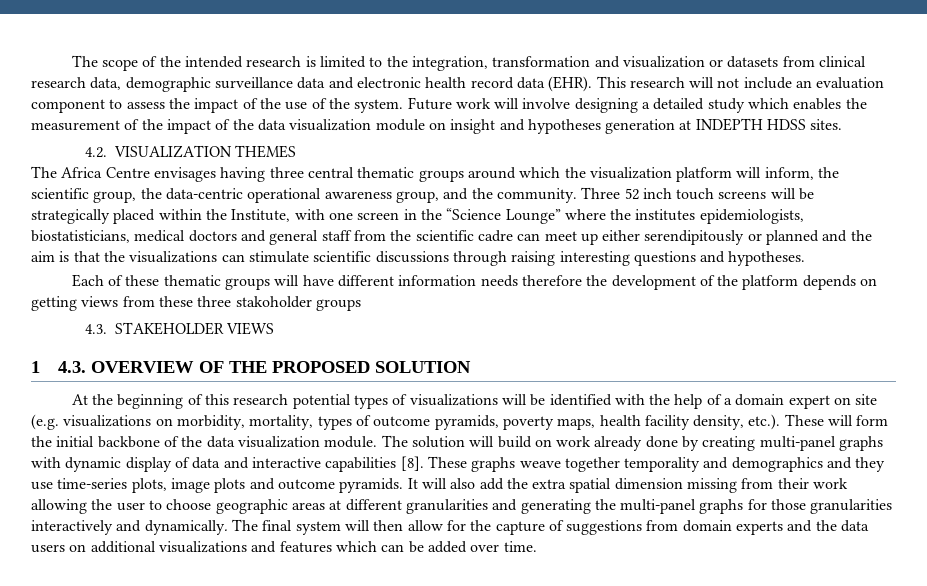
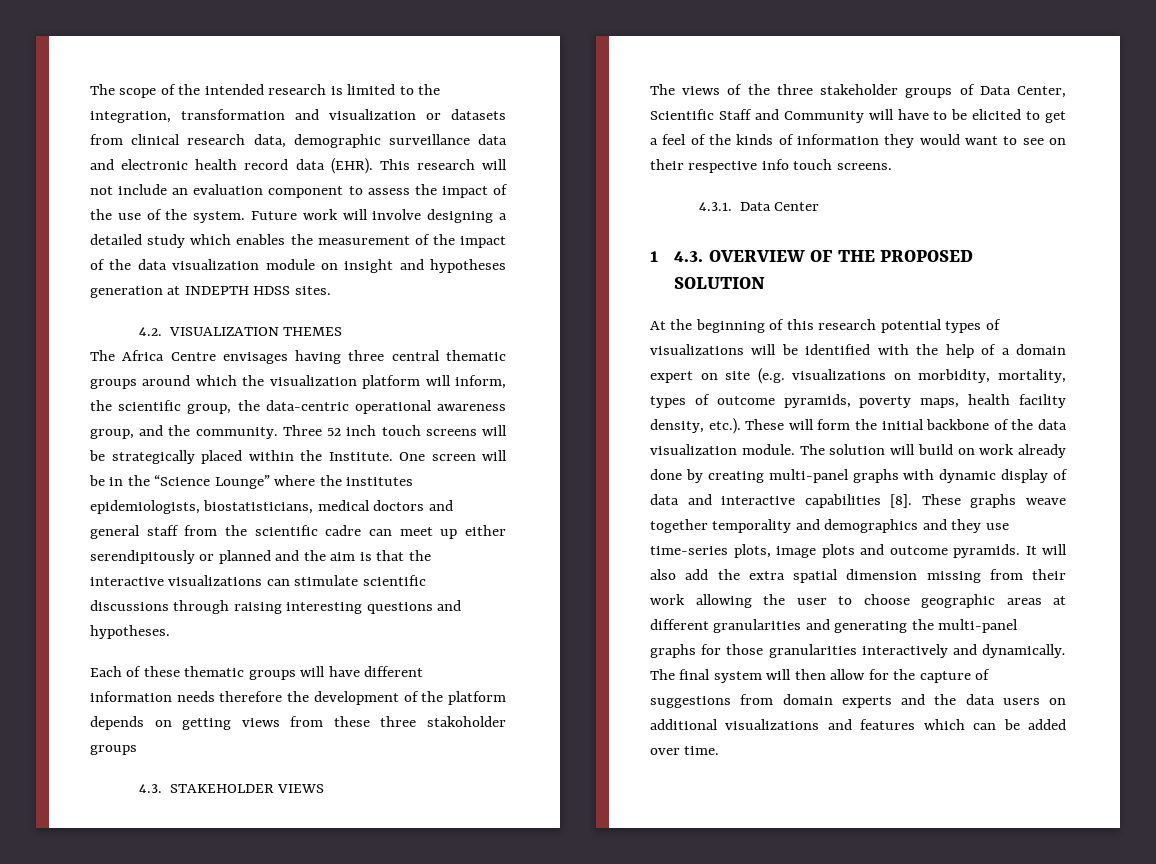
- Three 52 inch touch screens will be strategically placed within the Institute, with one screen in the “Science Lounge” where the institutes epidemiologists, biostatisticians, medical doctors and general staff from the scientific cadre can meet up either serendipitously or planned and the aim is that the visualizations can stimulate scientific discussions through raising interesting questions and hypotheses.
+ Three 52 inch touch screens will be strategically placed within the Institute. One screen will be in the “Science Lounge” where the institutes epidemiologists, biostatisticians, medical doctors and general staff from the scientific cadre can meet up either serendipitously or planned and the aim is that the interactive visualizations can stimulate scientific discussions through raising interesting questions and hypotheses.
+ The views of the three stakeholder groups of Data Center, Scientific Staff and Community will have to be elicited to get a feel of the kinds of information they would want to see on their respective info touch screens.
+ 4.3.1. Data Center

